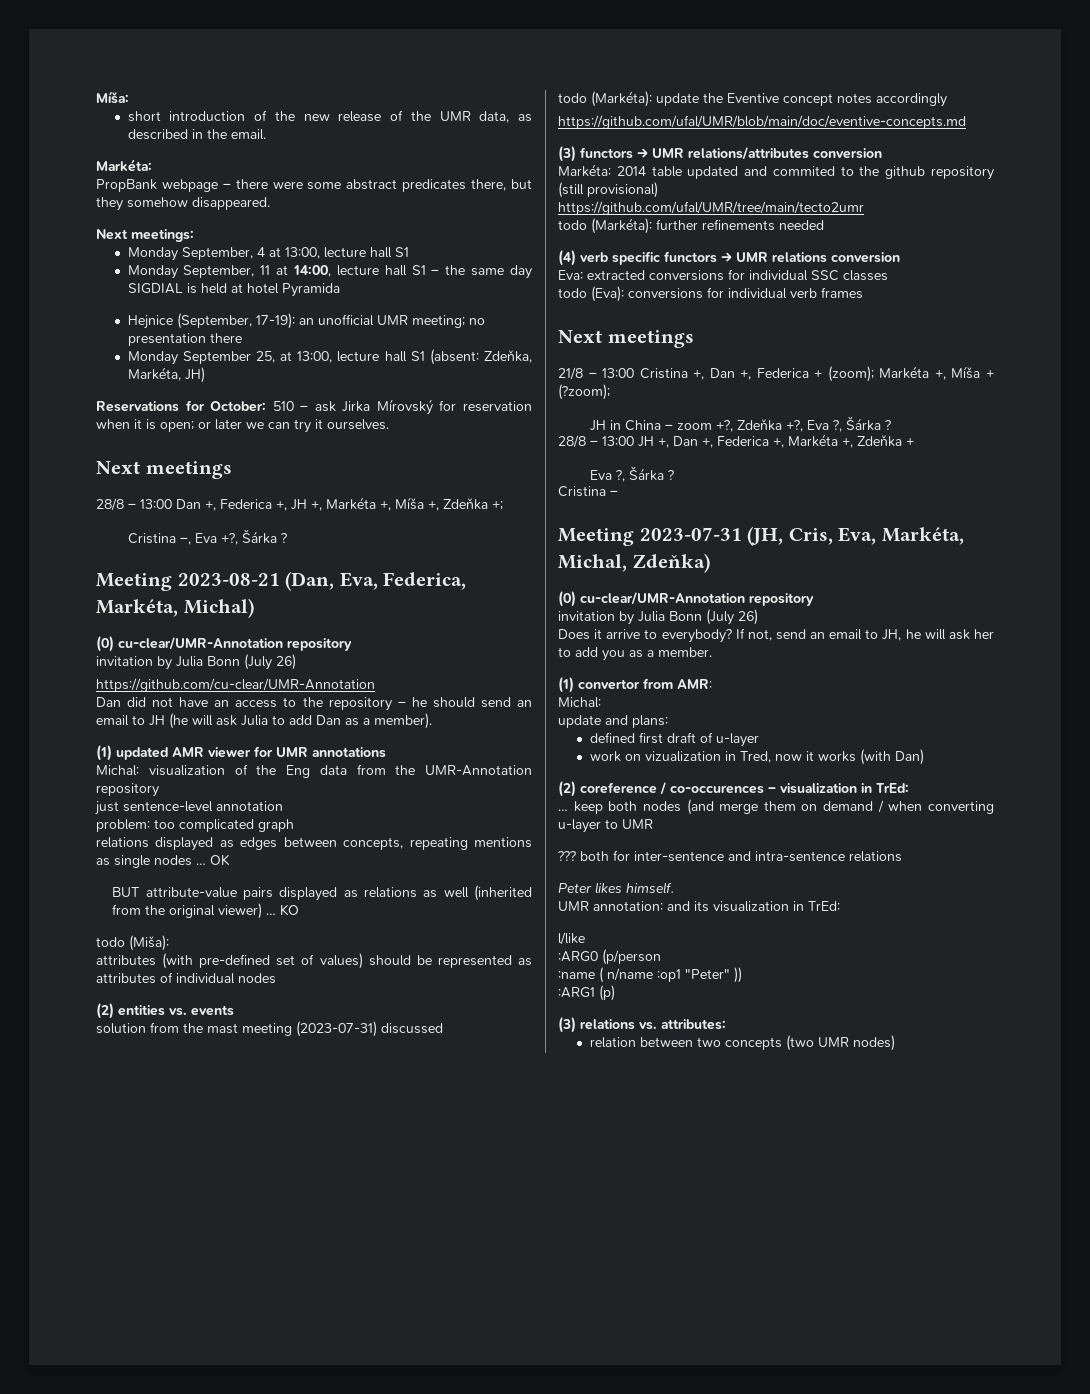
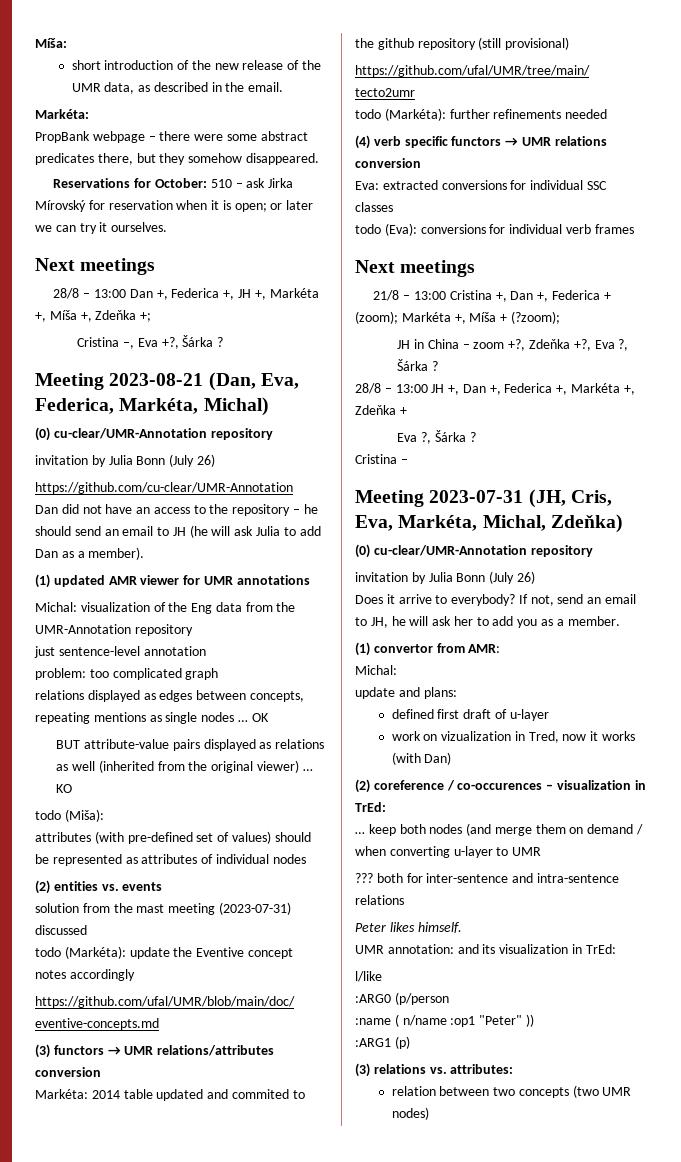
- Next meetings:
- Monday September, 4 at 13:00, lecture hall S1
- Monday September, 11 at 14:00, lecture hall S1 – the same day SIGDIAL is held at hotel Pyramida
- Hejnice (September, 17-19): an unofficial UMR meeting; no presentation there
- Monday September 25, at 13:00, lecture hall S1 (absent: Zdeňka, Markéta, JH)

